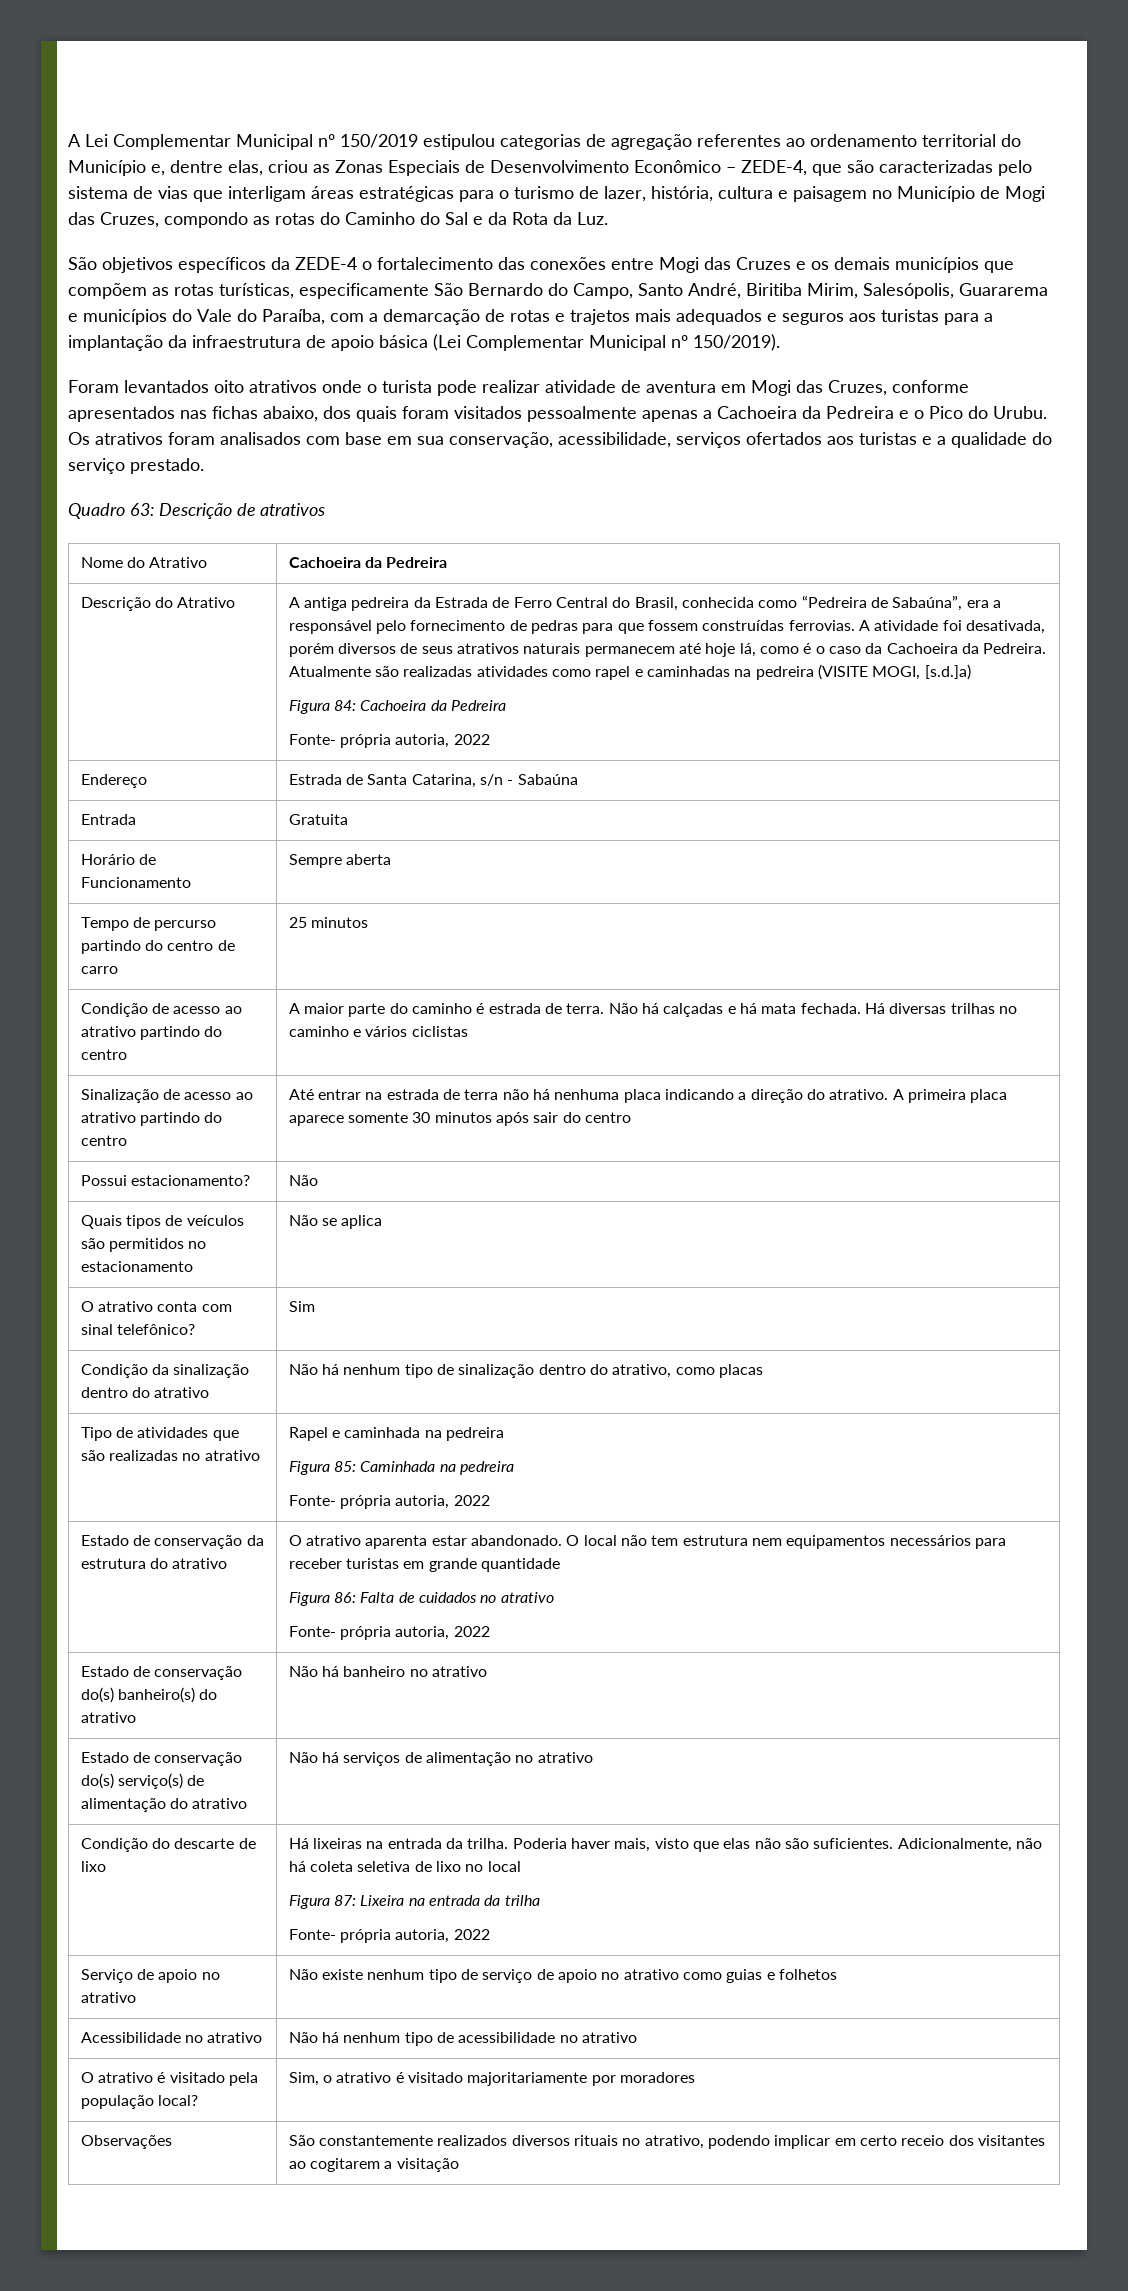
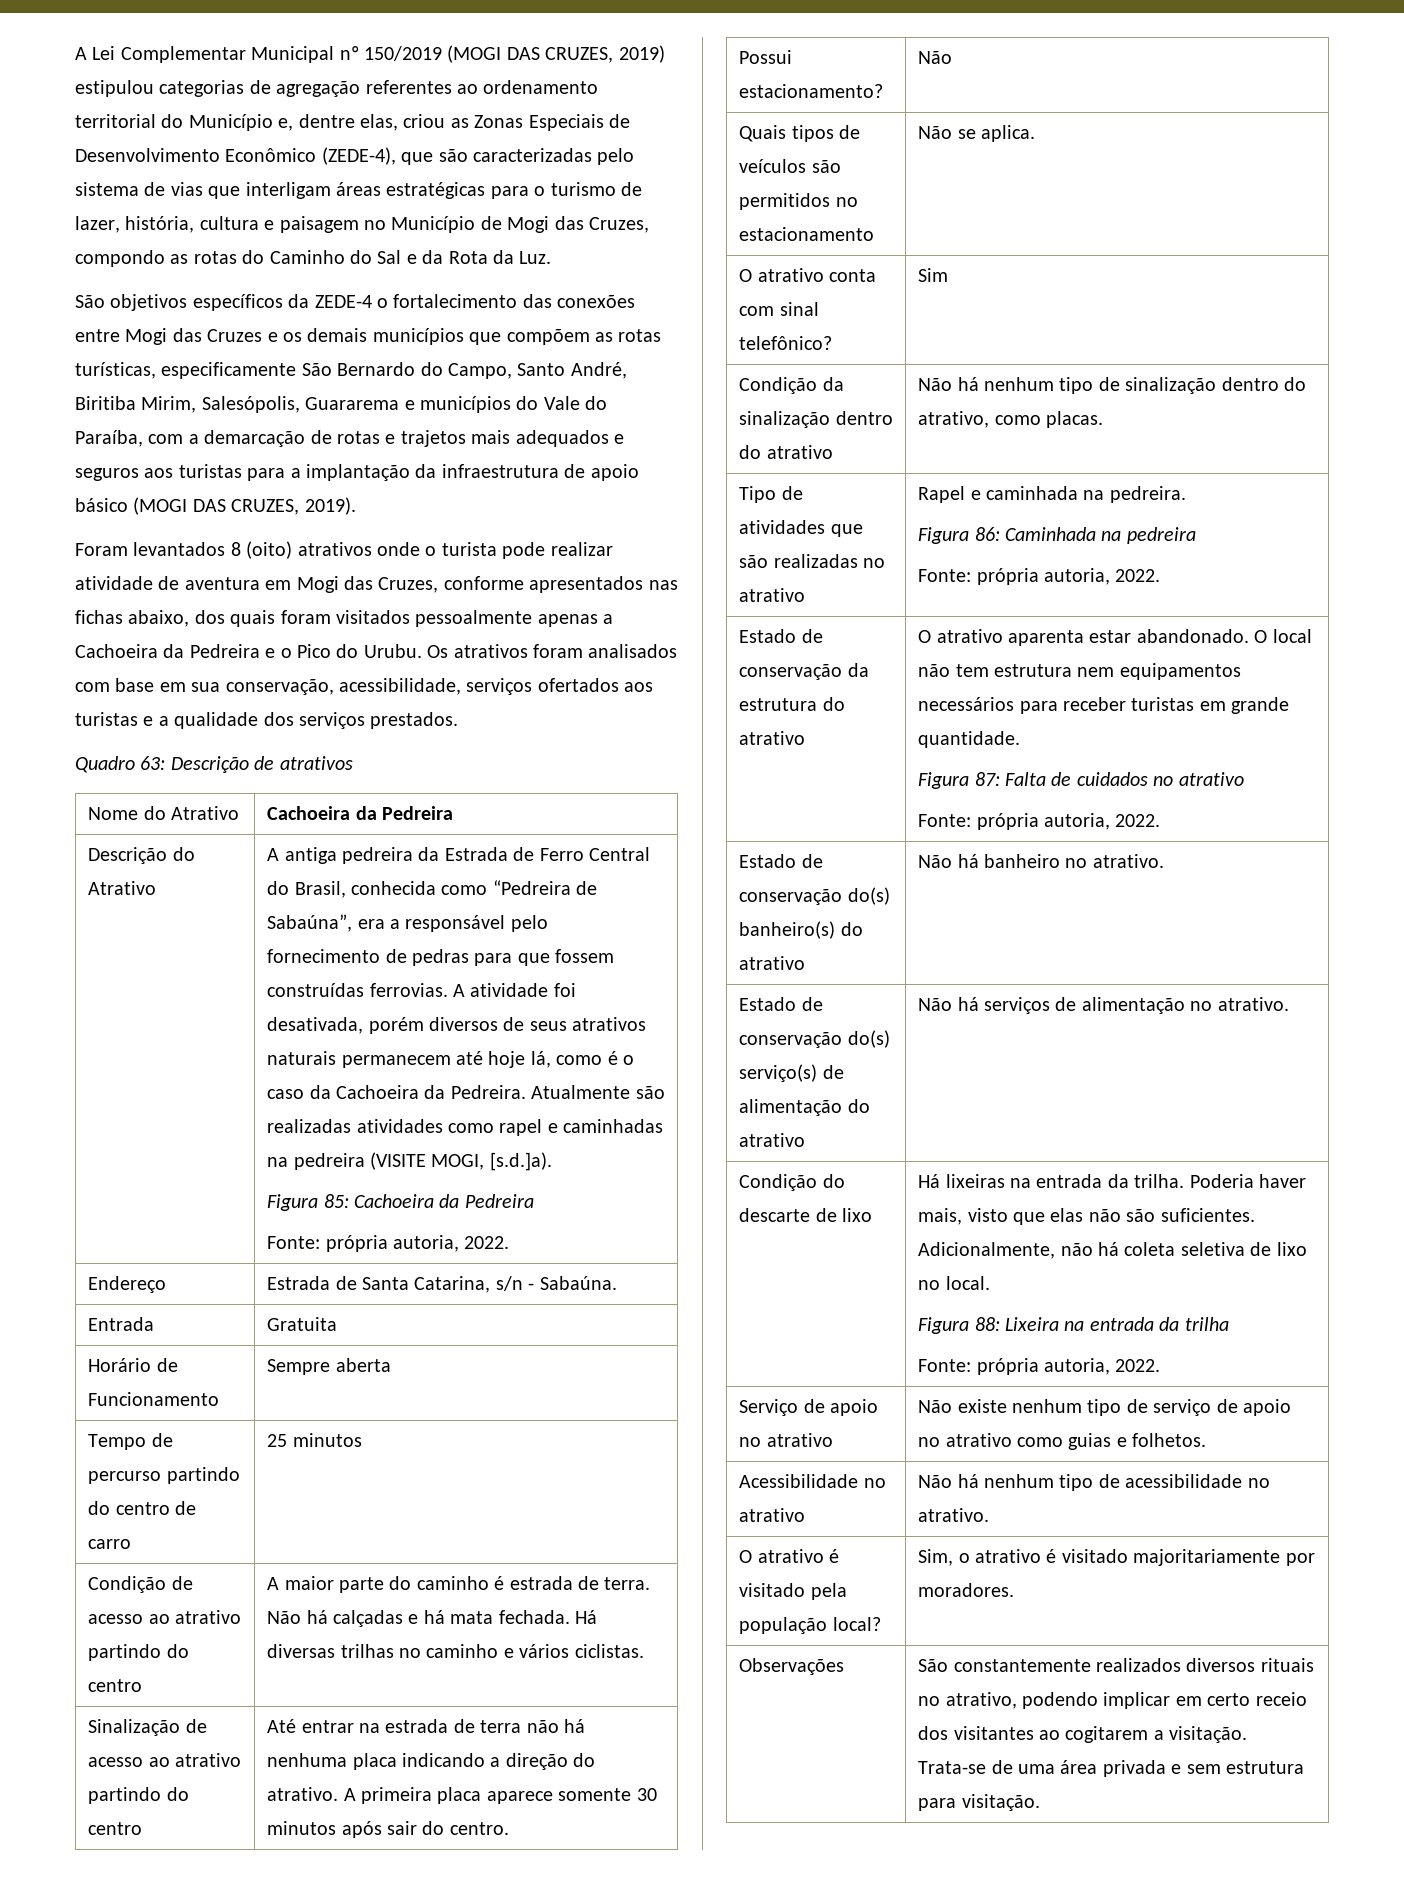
- A Lei Complementar Municipal nº 150/2019 estipulou categorias de agregação referentes ao ordenamento territorial do Município e, dentre elas, criou as Zonas Especiais de Desenvolvimento Econômico – ZEDE-4, que são caracterizadas pelo sistema de vias que interligam áreas estratégicas para o turismo de lazer, história, cultura e paisagem no Município de Mogi das Cruzes, compondo as rotas do Caminho do Sal e da Rota da Luz.
+ A Lei Complementar Municipal nº 150/2019 (MOGI DAS CRUZES, 2019) estipulou categorias de agregação referentes ao ordenamento territorial do Município e, dentre elas, criou as Zonas Especiais de Desenvolvimento Econômico (ZEDE-4), que são caracterizadas pelo sistema de vias que interligam áreas estratégicas para o turismo de lazer, história, cultura e paisagem no Município de Mogi das Cruzes, compondo as rotas do Caminho do Sal e da Rota da Luz.
- São objetivos específicos da ZEDE-4 o fortalecimento das conexões entre Mogi das Cruzes e os demais municípios que compõem as rotas turísticas, especificamente São Bernardo do Campo, Santo André, Biritiba Mirim, Salesópolis, Guararema e municípios do Vale do Paraíba, com a demarcação de rotas e trajetos mais adequados e seguros aos turistas para a implantação da infraestrutura de apoio básica (Lei Complementar Municipal nº 150/2019).
+ São objetivos específicos da ZEDE-4 o fortalecimento das conexões entre Mogi das Cruzes e os demais municípios que compõem as rotas turísticas, especificamente São Bernardo do Campo, Santo André, Biritiba Mirim, Salesópolis, Guararema e municípios do Vale do Paraíba, com a demarcação de rotas e trajetos mais adequados e seguros aos turistas para a implantação da infraestrutura de apoio básico (MOGI DAS CRUZES, 2019).
- Foram levantados oito atrativos onde o turista pode realizar atividade de aventura em Mogi das Cruzes, conforme apresentados nas fichas abaixo, dos quais foram visitados pessoalmente apenas a Cachoeira da Pedreira e o Pico do Urubu.
+ Foram levantados 8 (oito) atrativos onde o turista pode realizar atividade de aventura em Mogi das Cruzes, conforme apresentados nas fichas abaixo, dos quais foram visitados pessoalmente apenas a Cachoeira da Pedreira e o Pico do Urubu.
- Os atrativos foram analisados com base em sua conservação, acessibilidade, serviços ofertados aos turistas e a qualidade do serviço prestado.
+ Os atrativos foram analisados com base em sua conservação, acessibilidade, serviços ofertados aos turistas e a qualidade dos serviços prestados.
- Atualmente são realizadas atividades como rapel e caminhadas na pedreira (VISITE MOGI, [s.d.]a)
- Figura 84: Cachoeira da Pedreira
- Fonte- própria autoria, 2022
+ Atualmente são realizadas atividades como rapel e caminhadas na pedreira (VISITE MOGI, [s.d.]a).
+ Figura 85: Cachoeira da Pedreira
+ Fonte: própria autoria, 2022.
- Endereço | Estrada de Santa Catarina, s/n - Sabaúna
+ Endereço | Estrada de Santa Catarina, s/n - Sabaúna.
- Condição de acesso ao atrativo partindo do centro | A maior parte do caminho é estrada de terra. Não há calçadas e há mata fechada. Há diversas trilhas no caminho e vários ciclistas
+ Condição de acesso ao atrativo partindo do centro | A maior parte do caminho é estrada de terra. Não há calçadas e há mata fechada. Há diversas trilhas no caminho e vários ciclistas.
- Sinalização de acesso ao atrativo partindo do centro | Até entrar na estrada de terra não há nenhuma placa indicando a direção do atrativo. A primeira placa aparece somente 30 minutos após sair do centro
+ Sinalização de acesso ao atrativo partindo do centro | Até entrar na estrada de terra não há nenhuma placa indicando a direção do atrativo. A primeira placa aparece somente 30 minutos após sair do centro.
- Quais tipos de veículos são permitidos no estacionamento | Não se aplica
+ Quais tipos de veículos são permitidos no estacionamento | Não se aplica.
- Condição da sinalização dentro do atrativo | Não há nenhum tipo de sinalização dentro do atrativo, como placas
+ Condição da sinalização dentro do atrativo | Não há nenhum tipo de sinalização dentro do atrativo, como placas.
- Tipo de atividades que são realizadas no atrativo | Rapel e caminhada na pedreira
- Figura 85: Caminhada na pedreira
- Fonte- própria autoria, 2022
+ Tipo de atividades que são realizadas no atrativo | Rapel e caminhada na pedreira.
+ Figura 86: Caminhada na pedreira
+ Fonte: própria autoria, 2022.
- Estado de conservação da estrutura do atrativo | O atrativo aparenta estar abandonado. O local não tem estrutura nem equipamentos necessários para receber turistas em grande quantidade
- Figura 86: Falta de cuidados no atrativo
- Fonte- própria autoria, 2022
+ Estado de conservação da estrutura do atrativo | O atrativo aparenta estar abandonado. O local não tem estrutura nem equipamentos necessários para receber turistas em grande quantidade.
+ Figura 87: Falta de cuidados no atrativo
+ Fonte: própria autoria, 2022.
- Estado de conservação do(s) banheiro(s) do atrativo | Não há banheiro no atrativo
+ Estado de conservação do(s) banheiro(s) do atrativo | Não há banheiro no atrativo.
- Estado de conservação do(s) serviço(s) de alimentação do atrativo | Não há serviços de alimentação no atrativo
+ Estado de conservação do(s) serviço(s) de alimentação do atrativo | Não há serviços de alimentação no atrativo.
- Condição do descarte de lixo | Há lixeiras na entrada da trilha. Poderia haver mais, visto que elas não são suficientes. Adicionalmente, não há coleta seletiva de lixo no local
- Figura 87: Lixeira na entrada da trilha
- Fonte- própria autoria, 2022
+ Condição do descarte de lixo | Há lixeiras na entrada da trilha. Poderia haver mais, visto que elas não são suficientes. Adicionalmente, não há coleta seletiva de lixo no local.
+ Figura 88: Lixeira na entrada da trilha
+ Fonte: própria autoria, 2022.
- Serviço de apoio no atrativo | Não existe nenhum tipo de serviço de apoio no atrativo como guias e folhetos
+ Serviço de apoio no atrativo | Não existe nenhum tipo de serviço de apoio no atrativo como guias e folhetos.
- Acessibilidade no atrativo | Não há nenhum tipo de acessibilidade no atrativo
+ Acessibilidade no atrativo | Não há nenhum tipo de acessibilidade no atrativo.
- O atrativo é visitado pela população local? | Sim, o atrativo é visitado majoritariamente por moradores
+ O atrativo é visitado pela população local? | Sim, o atrativo é visitado majoritariamente por moradores.
- Observações | São constantemente realizados diversos rituais no atrativo, podendo implicar em certo receio dos visitantes ao cogitarem a visitação
+ Observações | São constantemente realizados diversos rituais no atrativo, podendo implicar em certo receio dos visitantes ao cogitarem a visitação. Trata-se de uma área privada e sem estrutura para visitação.

